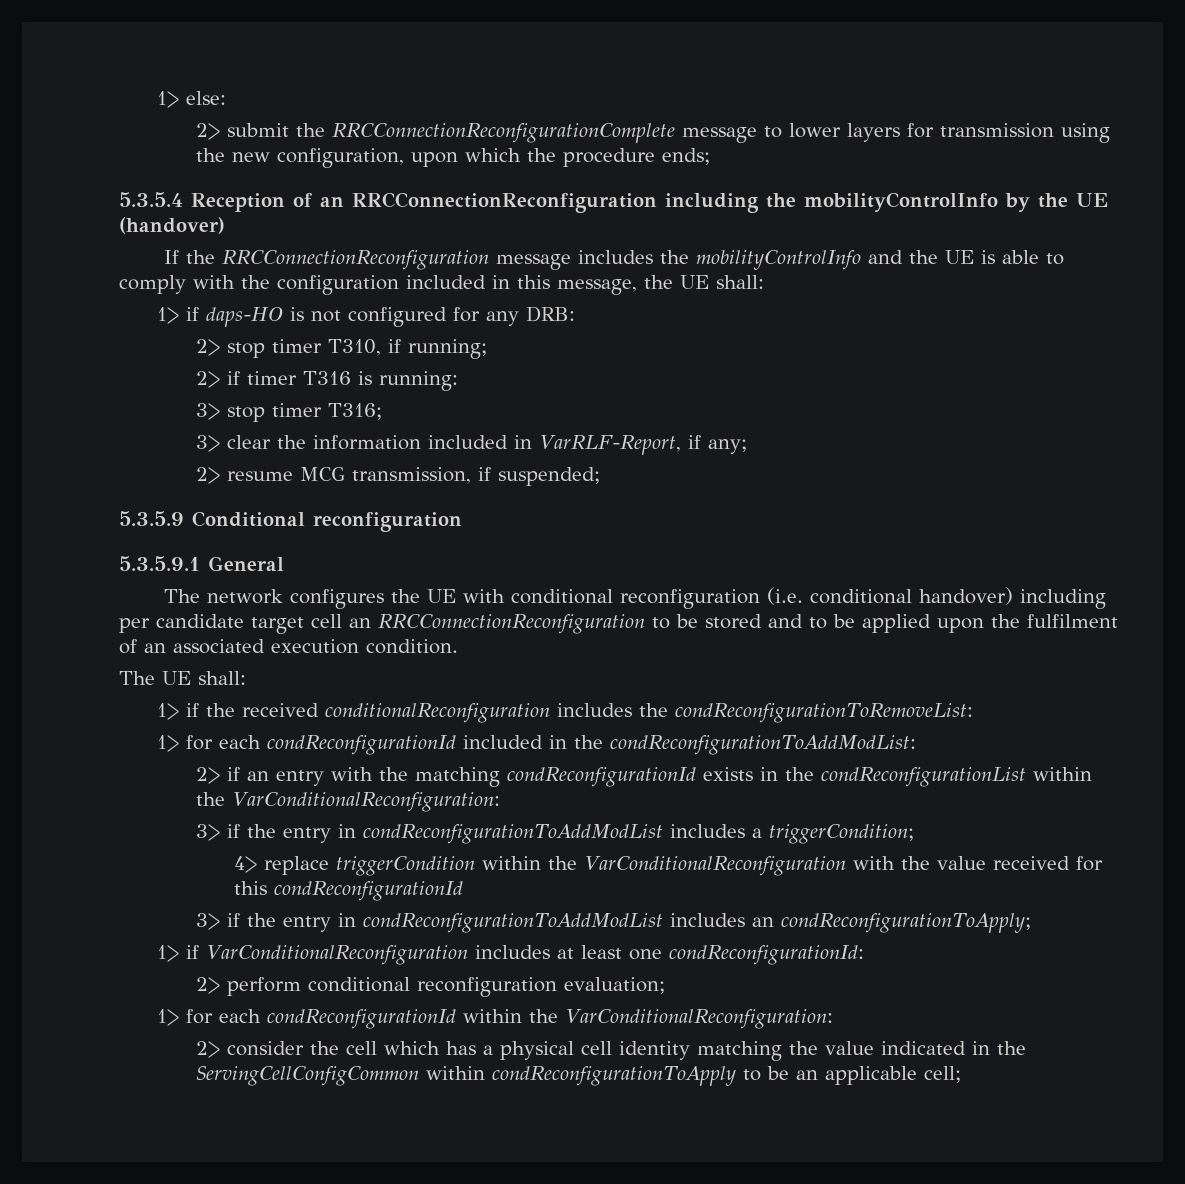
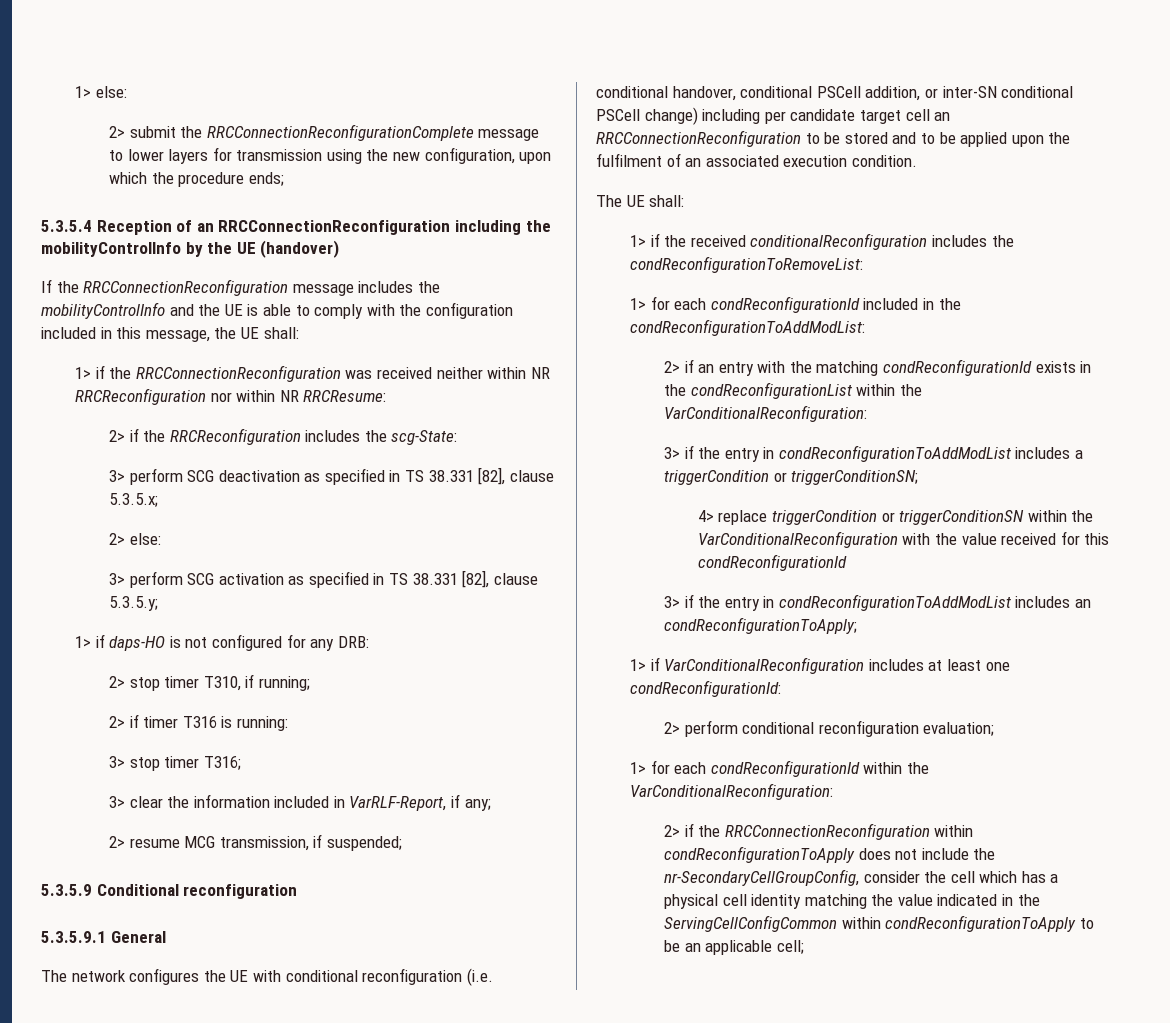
+ 1> if the RRCConnectionReconfiguration was received neither within NR RRCReconfiguration nor within NR RRCResume:
+ 2> if the RRCReconfiguration includes the scg-State:
+ 3> perform SCG deactivation as specified in TS 38.331 [82], clause 5.3.5.x;
+ 2> else:
+ 3> perform SCG activation as specified in TS 38.331 [82], clause 5.3.5.y;
- The network configures the UE with conditional reconfiguration (i.e. conditional handover) including per candidate target cell an RRCConnectionReconfiguration to be stored and to be applied upon the fulfilment of an associated execution condition.
+ The network configures the UE with conditional reconfiguration (i.e. conditional handover, conditional PSCell addition, or inter-SN conditional PSCell change) including per candidate target cell an RRCConnectionReconfiguration to be stored and to be applied upon the fulfilment of an associated execution condition.
- 3> if the entry in condReconfigurationToAddModList includes a triggerCondition;
+ 3> if the entry in condReconfigurationToAddModList includes a triggerCondition or triggerConditionSN;
- 4> replace triggerCondition within the VarConditionalReconfiguration with the value received for this condReconfigurationId
+ 4> replace triggerCondition or triggerConditionSN within the VarConditionalReconfiguration with the value received for this condReconfigurationId
- 2> consider the cell which has a physical cell identity matching the value indicated in the ServingCellConfigCommon within condReconfigurationToApply to be an applicable cell;
+ 2> if the RRCConnectionReconfiguration within condReconfigurationToApply does not include the nr-SecondaryCellGroupConfig, consider the cell which has a physical cell identity matching the value indicated in the ServingCellConfigCommon within condReconfigurationToApply to be an applicable cell;

